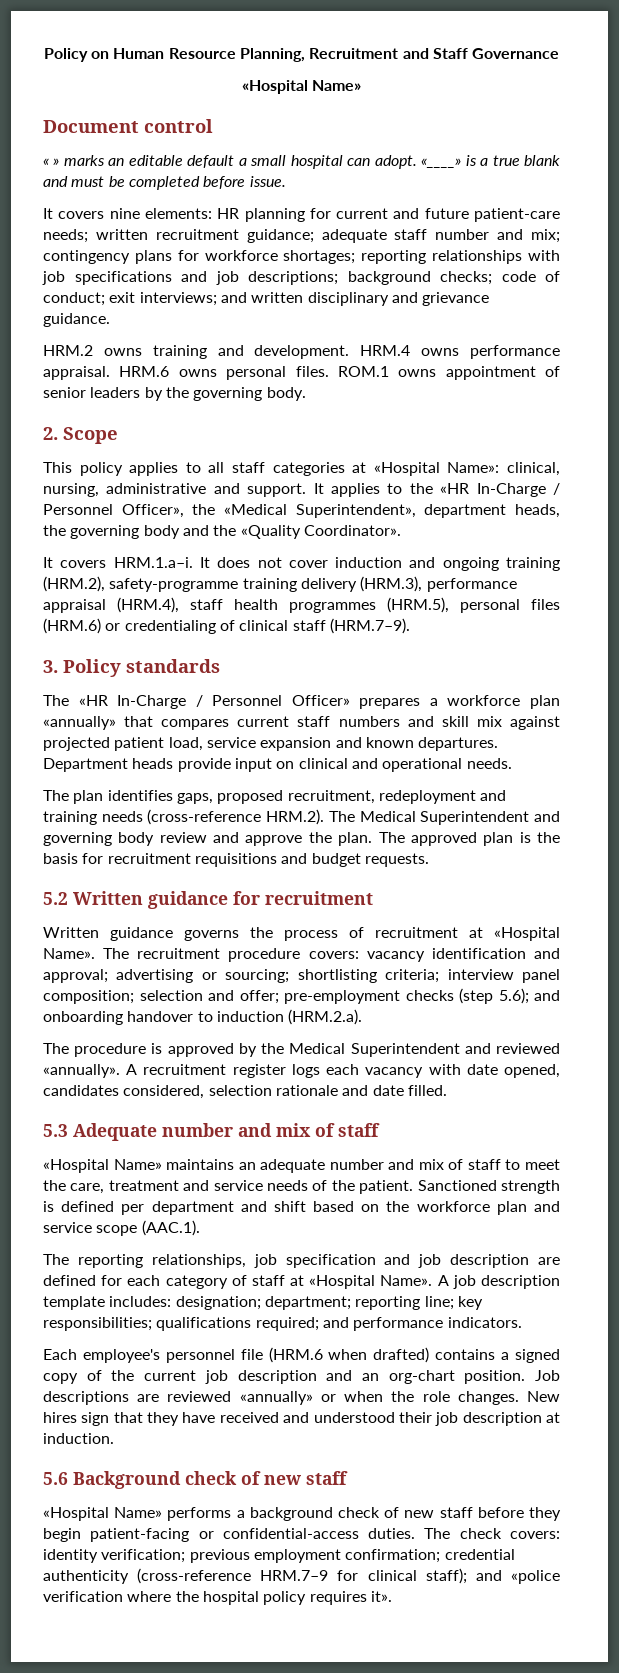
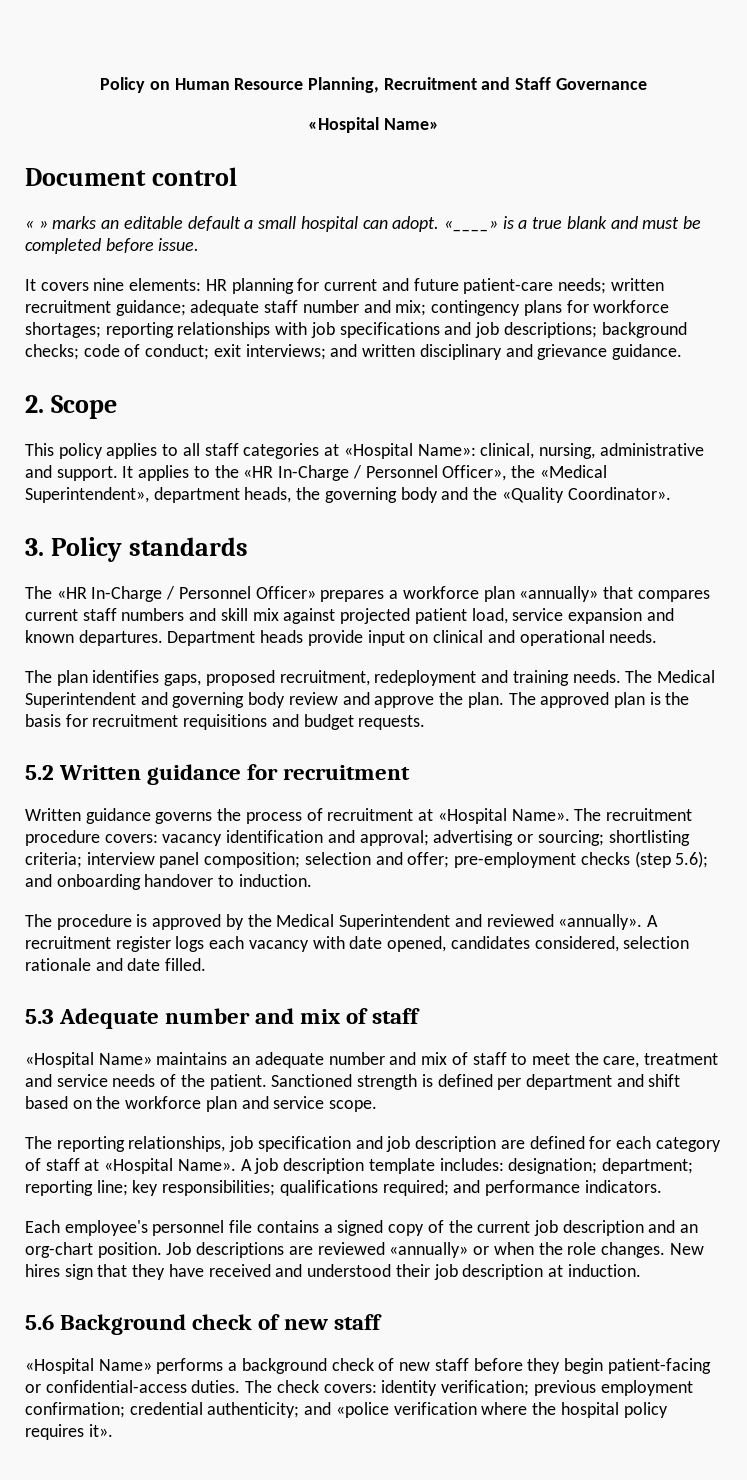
- HRM.2 owns training and development. HRM.4 owns performance appraisal. HRM.6 owns personal files. ROM.1 owns appointment of senior leaders by the governing body.
- It covers HRM.1.a–i. It does not cover induction and ongoing training (HRM.2), safety-programme training delivery (HRM.3), performance appraisal (HRM.4), staff health programmes (HRM.5), personal files (HRM.6) or credentialing of clinical staff (HRM.7–9).
- The plan identifies gaps, proposed recruitment, redeployment and training needs (cross-reference HRM.2). The Medical Superintendent and governing body review and approve the plan.
+ The plan identifies gaps, proposed recruitment, redeployment and training needs. The Medical Superintendent and governing body review and approve the plan.
- The recruitment procedure covers: vacancy identification and approval; advertising or sourcing; shortlisting criteria; interview panel composition; selection and offer; pre-employment checks (step 5.6); and onboarding handover to induction (HRM.2.a).
+ The recruitment procedure covers: vacancy identification and approval; advertising or sourcing; shortlisting criteria; interview panel composition; selection and offer; pre-employment checks (step 5.6); and onboarding handover to induction.
- Sanctioned strength is defined per department and shift based on the workforce plan and service scope (AAC.1).
+ Sanctioned strength is defined per department and shift based on the workforce plan and service scope.
- Each employee's personnel file (HRM.6 when drafted) contains a signed copy of the current job description and an org-chart position.
+ Each employee's personnel file contains a signed copy of the current job description and an org-chart position.
- The check covers: identity verification; previous employment confirmation; credential authenticity (cross-reference HRM.7–9 for clinical staff); and «police verification where the hospital policy requires it».
+ The check covers: identity verification; previous employment confirmation; credential authenticity; and «police verification where the hospital policy requires it».

